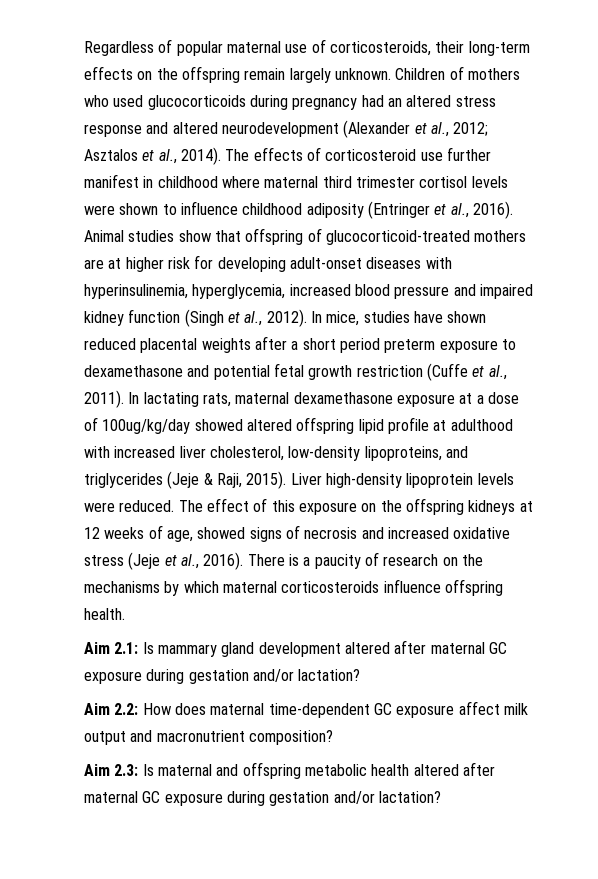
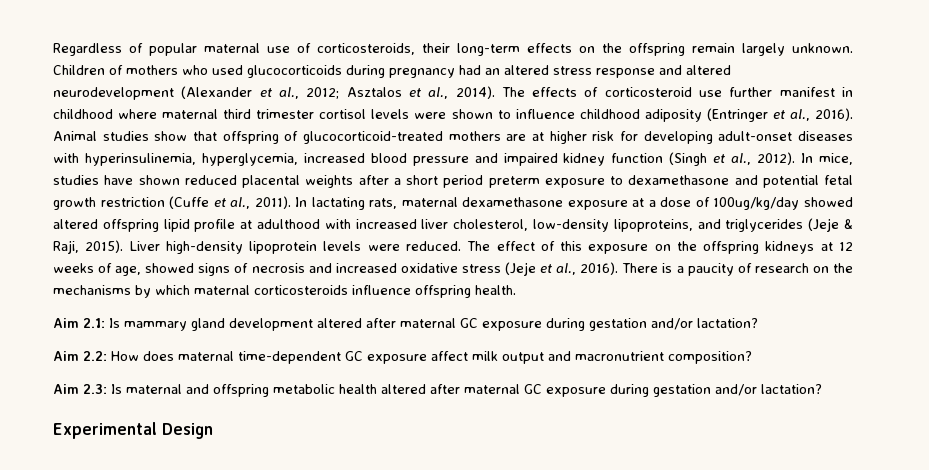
+ Experimental Design

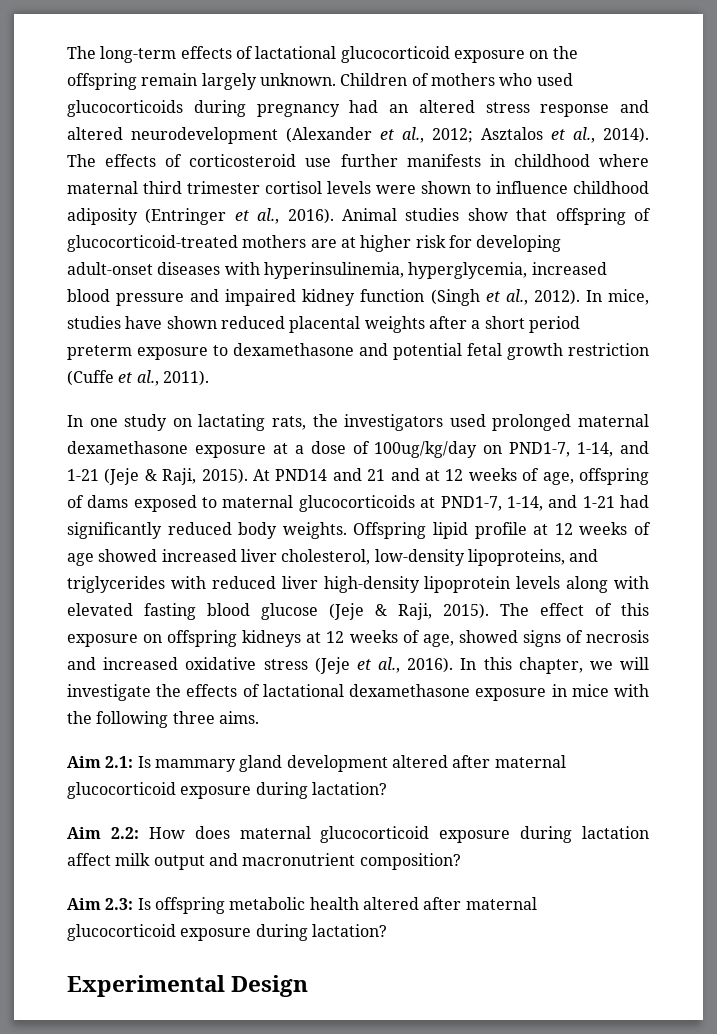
- Regardless of popular maternal use of corticosteroids, their long-term effects on the offspring remain largely unknown.
+ The long-term effects of lactational glucocorticoid exposure on the offspring remain largely unknown.
- The effects of corticosteroid use further manifest in childhood where maternal third trimester cortisol levels were shown to influence childhood adiposity (Entringer et al., 2016).
+ The effects of corticosteroid use further manifests in childhood where maternal third trimester cortisol levels were shown to influence childhood adiposity (Entringer et al., 2016).
- In mice, studies have shown reduced placental weights after a short period preterm exposure to dexamethasone and potential fetal growth restriction (Cuffe et al., 2011). In lactating rats, maternal dexamethasone exposure at a dose of 100ug/kg/day showed altered offspring lipid profile at adulthood with increased liver cholesterol, low-density lipoproteins, and triglycerides (Jeje & Raji, 2015). Liver high-density lipoprotein levels were reduced.
+ In mice, studies have shown reduced placental weights after a short period preterm exposure to dexamethasone and potential fetal growth restriction (Cuffe et al., 2011).
+ In one study on lactating rats, the investigators used prolonged maternal dexamethasone exposure at a dose of 100ug/kg/day on PND1-7, 1-14, and 1-21 (Jeje & Raji, 2015). At PND14 and 21 and at 12 weeks of age, offspring of dams exposed to maternal glucocorticoids at PND1-7, 1-14, and 1-21 had significantly reduced body weights. Offspring lipid profile at 12 weeks of age showed increased liver cholesterol, low-density lipoproteins, and triglycerides with reduced liver high-density lipoprotein levels along with elevated fasting blood glucose (Jeje & Raji, 2015).
- The effect of this exposure on the offspring kidneys at 12 weeks of age, showed signs of necrosis and increased oxidative stress (Jeje et al., 2016).
+ The effect of this exposure on offspring kidneys at 12 weeks of age, showed signs of necrosis and increased oxidative stress (Jeje et al., 2016).
- There is a paucity of research on the mechanisms by which maternal corticosteroids influence offspring health.
+ In this chapter, we will investigate the effects of lactational dexamethasone exposure in mice with the following three aims.
- Aim 2.1: Is mammary gland development altered after maternal GC exposure during gestation and/or lactation?
+ Aim 2.1: Is mammary gland development altered after maternal glucocorticoid exposure during lactation?
- Aim 2.2: How does maternal time-dependent GC exposure affect milk output and macronutrient composition?
+ Aim 2.2: How does maternal glucocorticoid exposure during lactation affect milk output and macronutrient composition?
- Aim 2.3: Is maternal and offspring metabolic health altered after maternal GC exposure during gestation and/or lactation?
+ Aim 2.3: Is offspring metabolic health altered after maternal glucocorticoid exposure during lactation?

